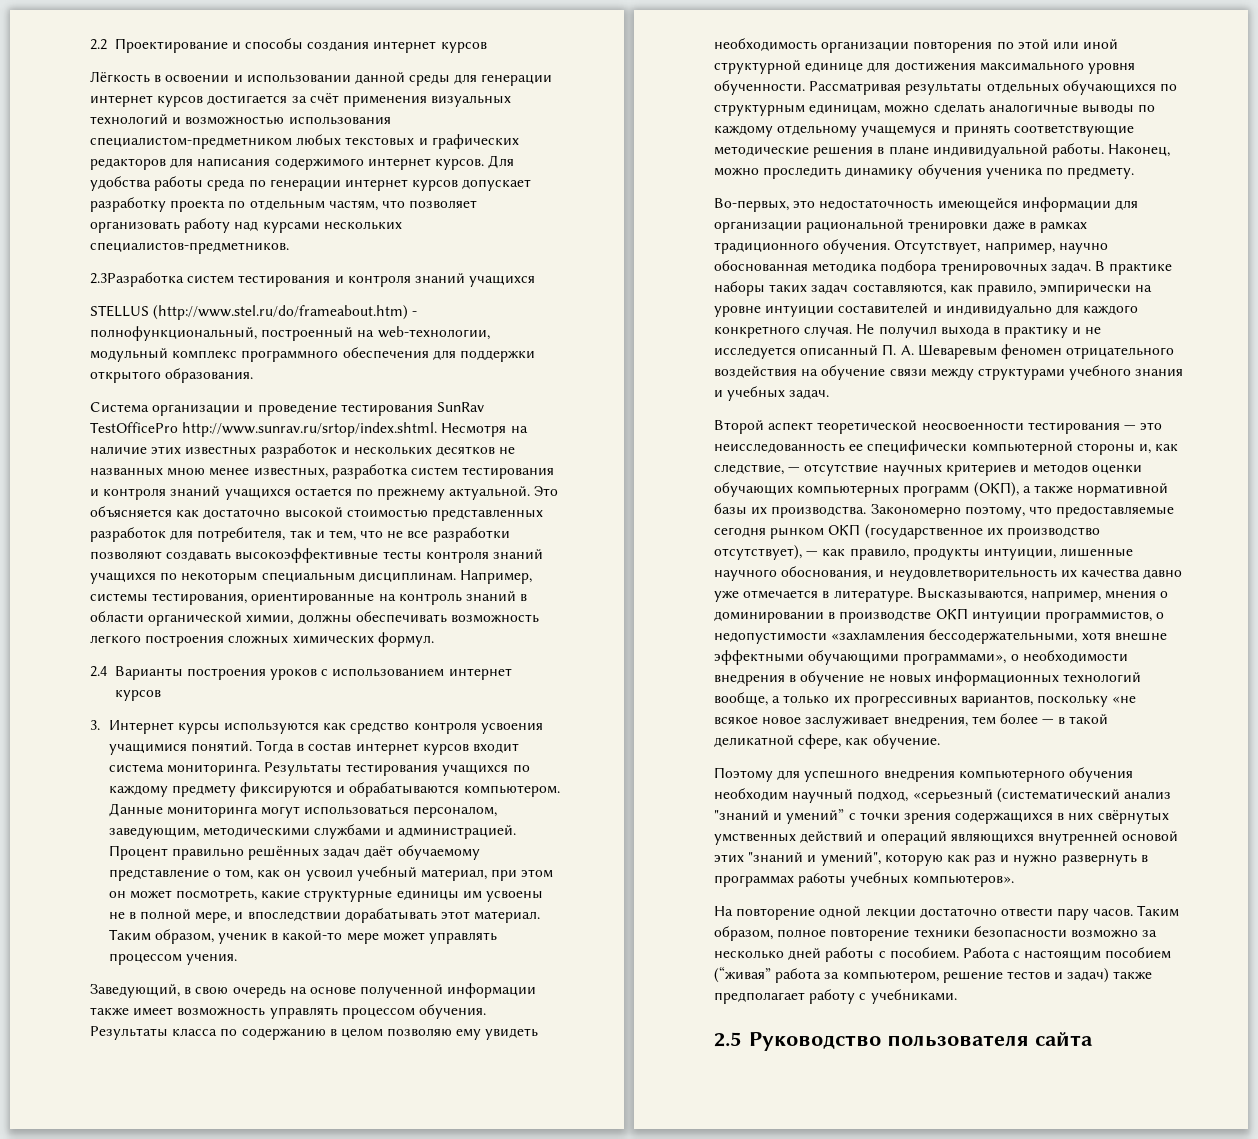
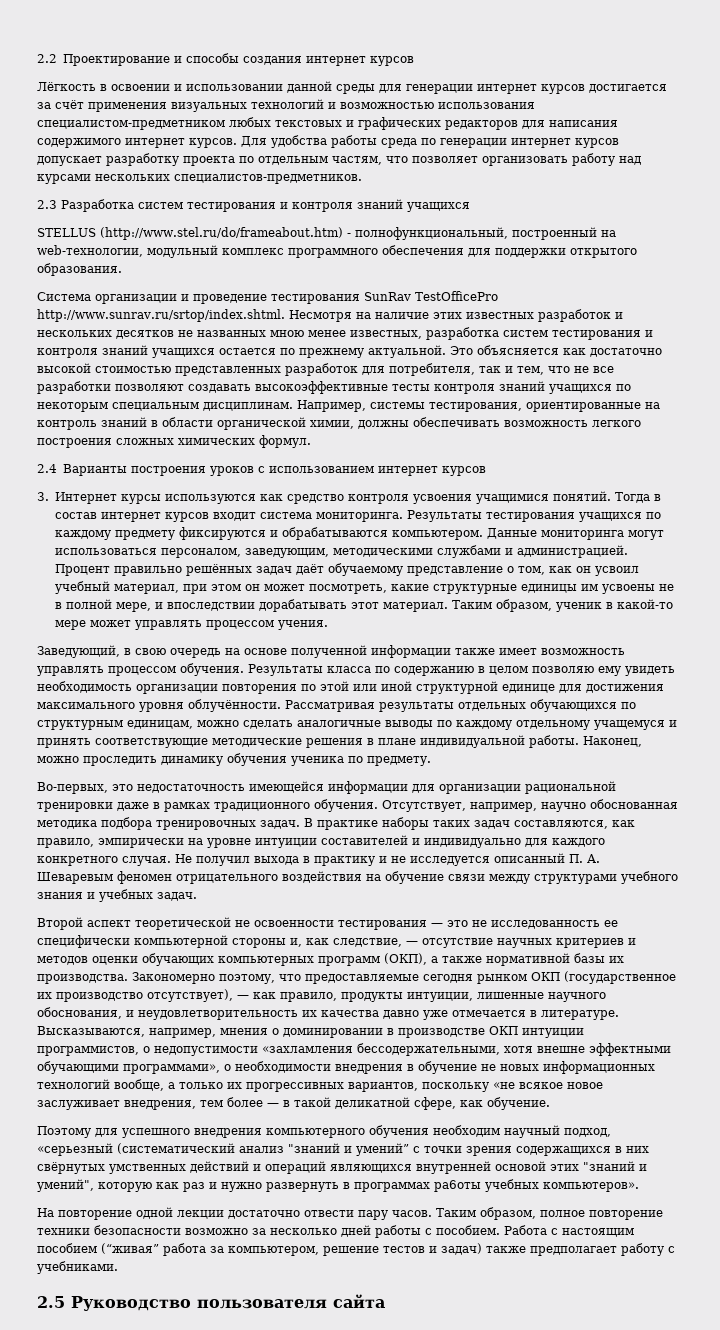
- 2.3Разработка систем тестирования и контроля знаний учащихся
+ 2.3 Разработка систем тестирования и контроля знаний учащихся
- Результаты класса по содержанию в целом позволяю ему увидеть необходимость организации повторения по этой или иной структурной единице для достижения максимального уровня обученности.
+ Результаты класса по содержанию в целом позволяю ему увидеть необходимость организации повторения по этой или иной структурной единице для достижения максимального уровня облучённости.
- Второй аспект теоретической неосвоенности тестирования — это неисследованность ее специфически компьютерной стороны и, как следствие, — отсутствие научных критериев и методов оценки обучающих компьютерных программ (ОКП), а также нормативной базы их производства.
+ Второй аспект теоретической не освоенности тестирования — это не исследованность ее специфически компьютерной стороны и, как следствие, — отсутствие научных критериев и методов оценки обучающих компьютерных программ (ОКП), а также нормативной базы их производства.

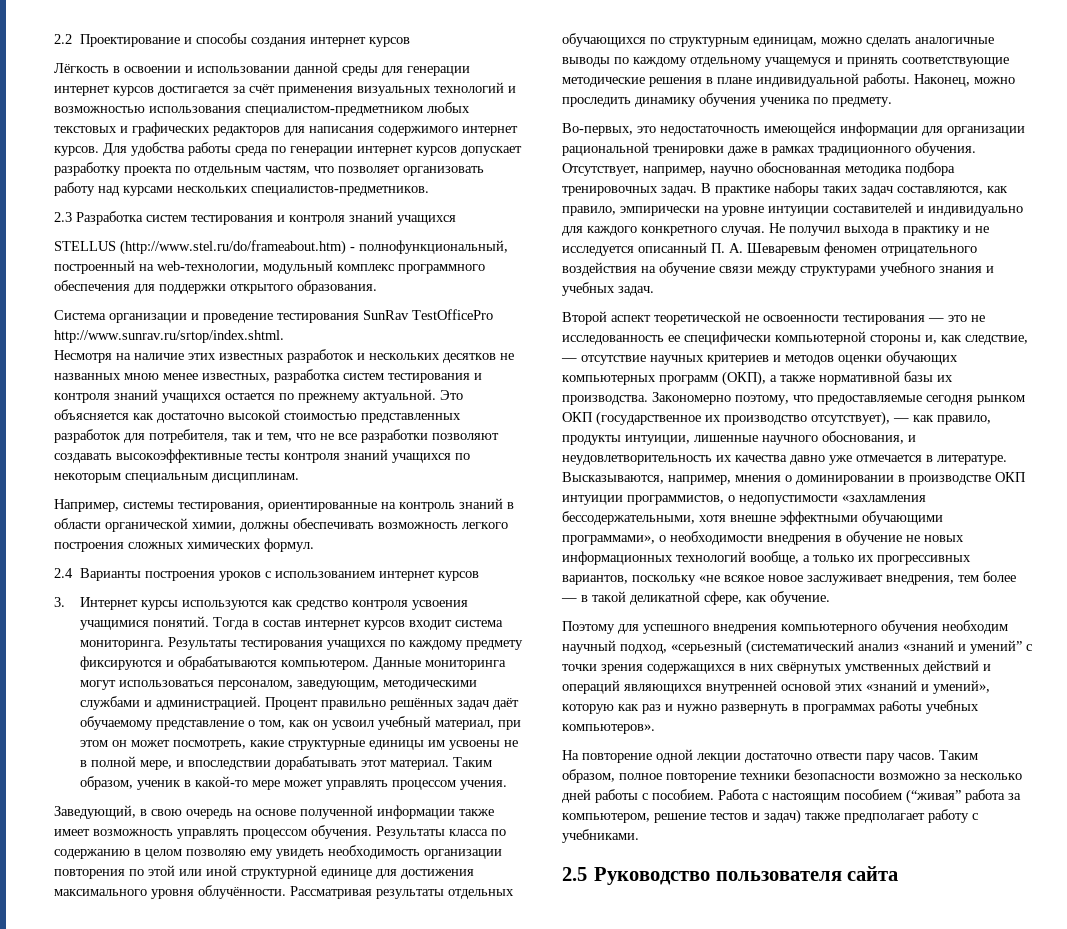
- Система организации и проведение тестирования SunRav TestOfficePro http://www.sunrav.ru/srtop/index.shtml. Несмотря на наличие этих известных разработок и нескольких десятков не названных мною менее известных, разработка систем тестирования и контроля знаний учащихся остается по прежнему актуальной.
+ Система организации и проведение тестирования SunRav TestOfficePro http://www.sunrav.ru/srtop/index.shtml.
+ Несмотря на наличие этих известных разработок и нескольких десятков не названных мною менее известных, разработка систем тестирования и контроля знаний учащихся остается по прежнему актуальной.
- Это объясняется как достаточно высокой стоимостью представленных разработок для потребителя, так и тем, что не все разработки позволяют создавать высокоэффективные тесты контроля знаний учащихся по некоторым специальным дисциплинам. Например, системы тестирования, ориентированные на контроль знаний в области органической химии, должны обеспечивать возможность легкого построения сложных химических формул.
+ Это объясняется как достаточно высокой стоимостью представленных разработок для потребителя, так и тем, что не все разработки позволяют создавать высокоэффективные тесты контроля знаний учащихся по некоторым специальным дисциплинам.
+ Например, системы тестирования, ориентированные на контроль знаний в области органической химии, должны обеспечивать возможность легкого построения сложных химических формул.
- Поэтому для успешного внедрения компьютерного обучения необходим научный подход, «серьезный (систематический анализ "знаний и умений” с точки зрения содержащихся в них свёрнутых умственных действий и операций являющихся внутренней основой этих "знаний и умений", которую как раз и нужно развернуть в программах pa6оты учебных компьютеров».
+ Поэтому для успешного внедрения компьютерного обучения необходим научный подход, «серьезный (систематический анализ «знаний и умений” с точки зрения содержащихся в них свёрнутых умственных действий и операций являющихся внутренней основой этих «знаний и умений», которую как раз и нужно развернуть в программах pa6оты учебных компьютеров».

